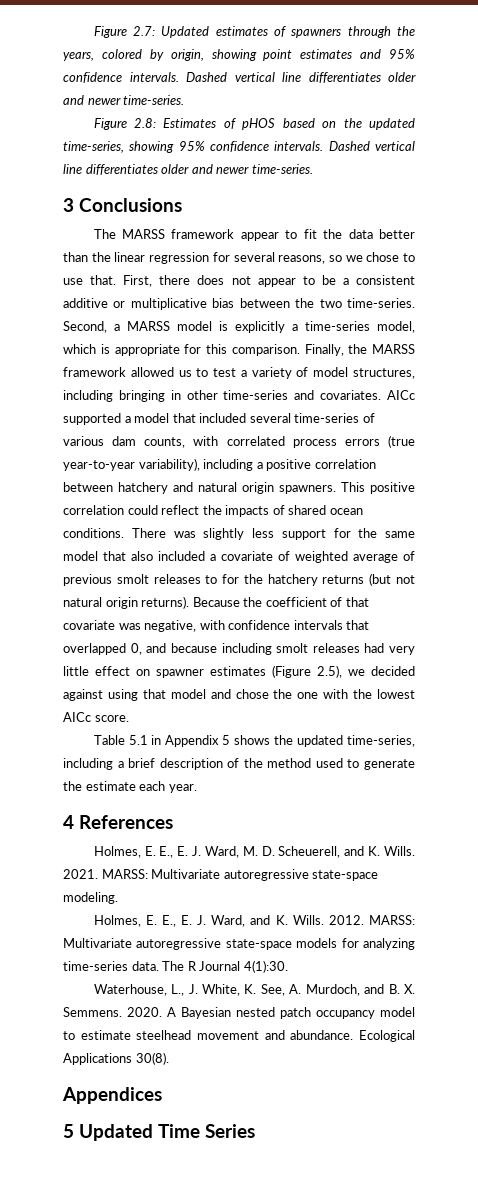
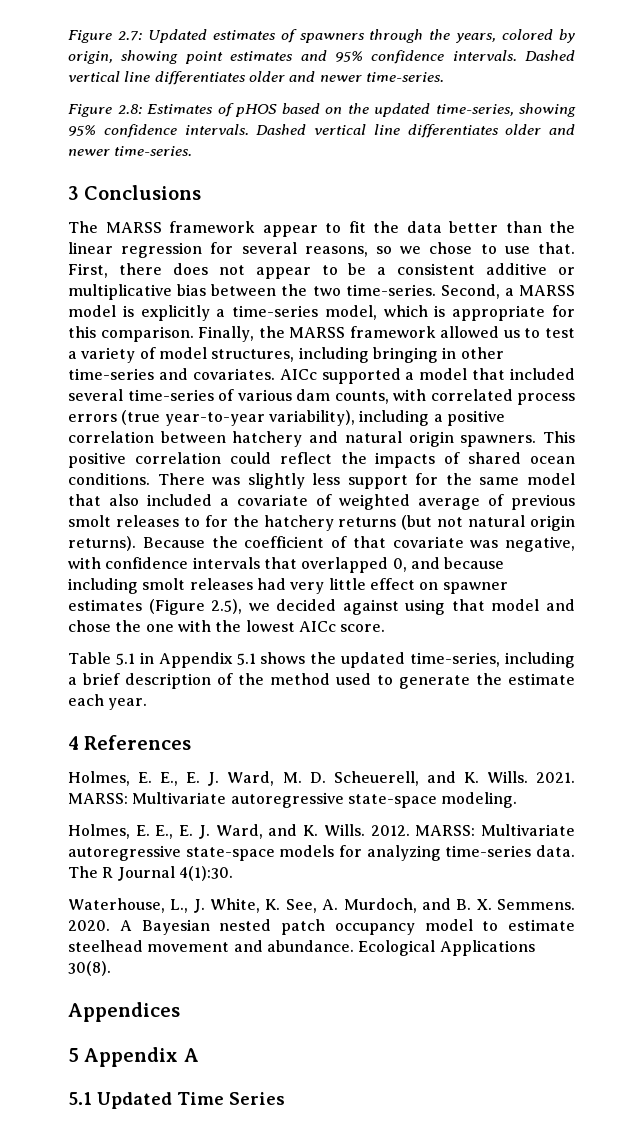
- Table 5.1 in Appendix 5 shows the updated time-series, including a brief description of the method used to generate the estimate each year.
+ Table 5.1 in Appendix 5.1 shows the updated time-series, including a brief description of the method used to generate the estimate each year.
- 5 Updated Time Series
+ 5 Appendix A
+ 5.1 Updated Time Series

